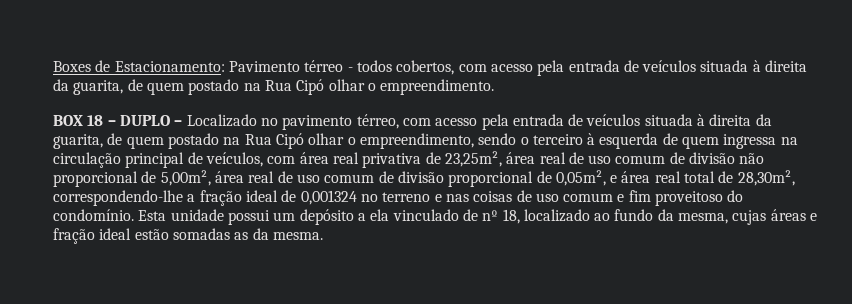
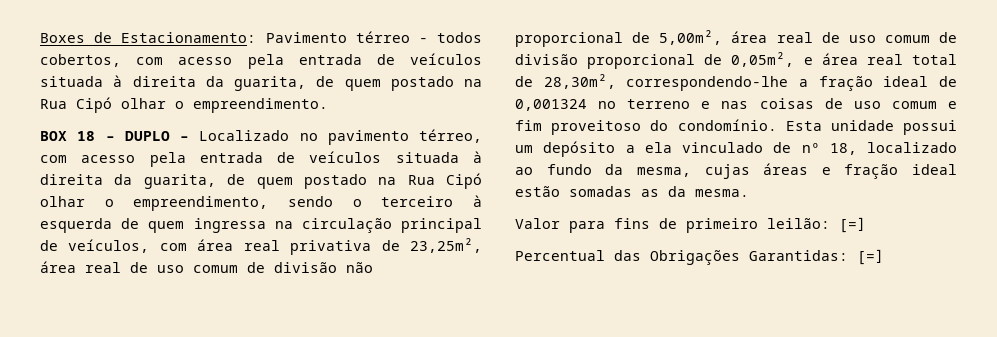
+ Valor para fins de primeiro leilão: [=]
+ Percentual das Obrigações Garantidas: [=]

